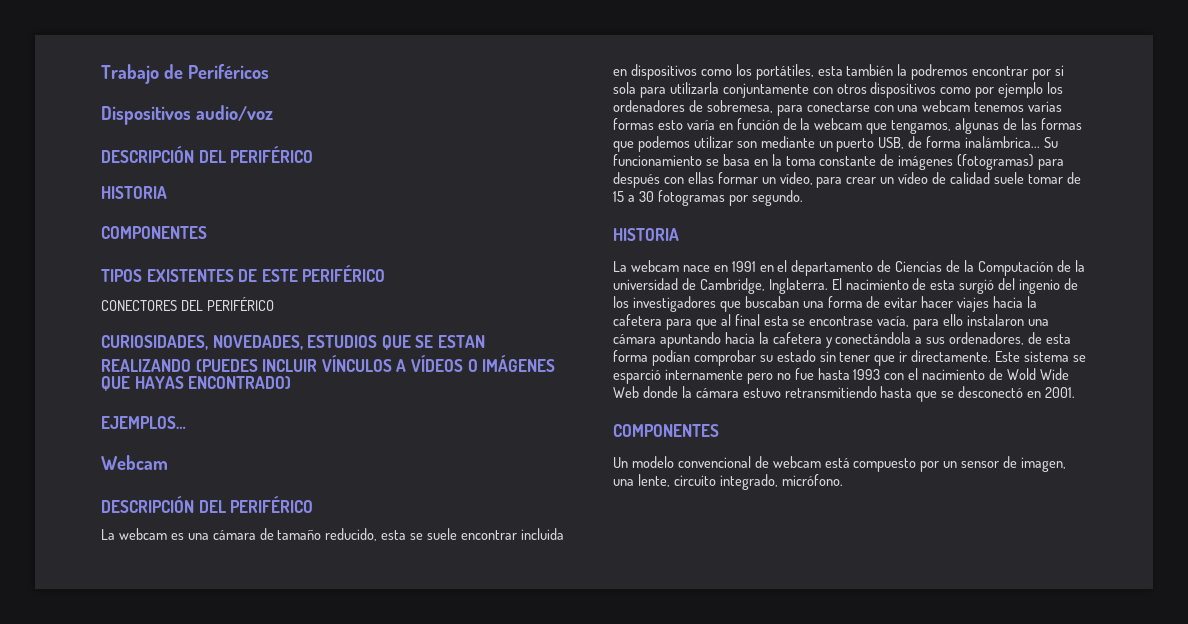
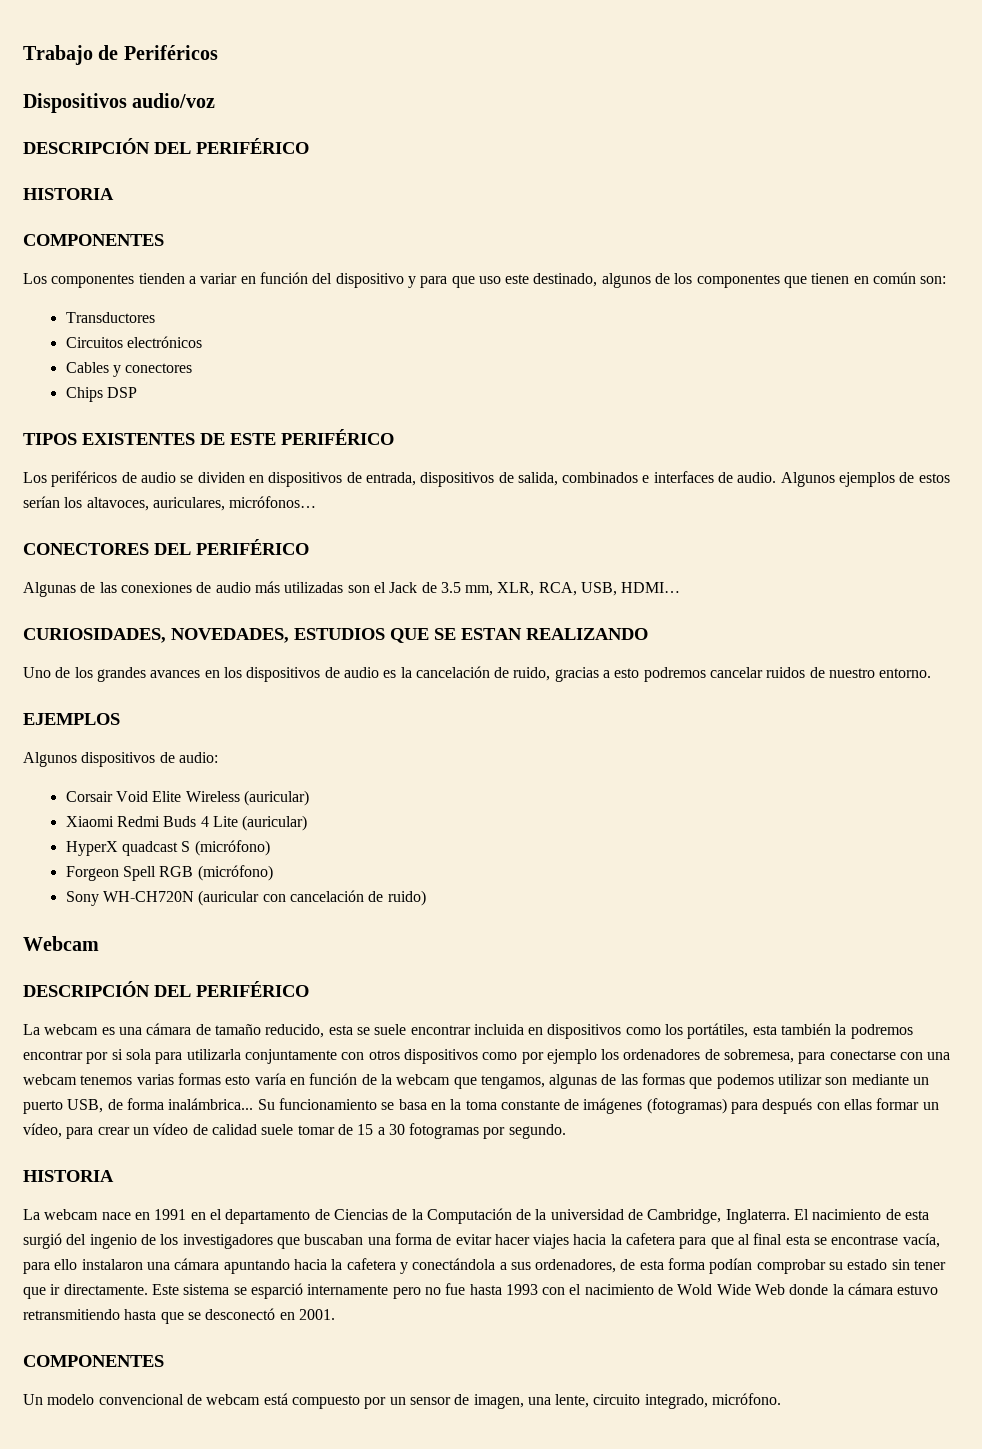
+ Los componentes tienden a variar en función del dispositivo y para que uso este destinado, algunos de los componentes que tienen en común son:
+ Transductores
+ Circuitos electrónicos
+ Cables y conectores
+ Chips DSP
+ Los periféricos de audio se dividen en dispositivos de entrada, dispositivos de salida, combinados e interfaces de audio. Algunos ejemplos de estos serían los altavoces, auriculares, micrófonos…
  CONECTORES DEL PERIFÉRICO
+ Algunas de las conexiones de audio más utilizadas son el Jack de 3.5 mm, XLR, RCA, USB, HDMI…
- CURIOSIDADES, NOVEDADES, ESTUDIOS QUE SE ESTAN REALIZANDO (PUEDES INCLUIR VÍNCULOS A VÍDEOS O IMÁGENES QUE HAYAS ENCONTRADO)
- EJEMPLOS…
+ CURIOSIDADES, NOVEDADES, ESTUDIOS QUE SE ESTAN REALIZANDO
+ Uno de los grandes avances en los dispositivos de audio es la cancelación de ruido, gracias a esto podremos cancelar ruidos de nuestro entorno.
+ EJEMPLOS
+ Algunos dispositivos de audio:
+ Corsair Void Elite Wireless (auricular)
+ Xiaomi Redmi Buds 4 Lite (auricular)
+ HyperX quadcast S (micrófono)
+ Forgeon Spell RGB (micrófono)
+ Sony WH-CH720N (auricular con cancelación de ruido)

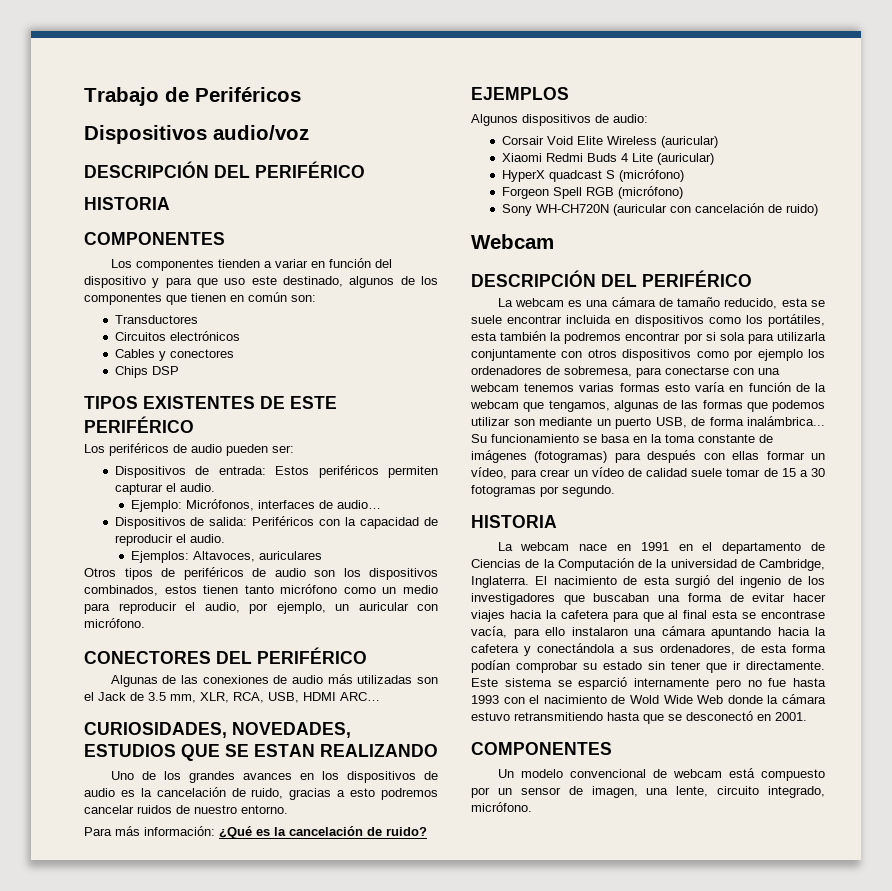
- Los periféricos de audio se dividen en dispositivos de entrada, dispositivos de salida, combinados e interfaces de audio. Algunos ejemplos de estos serían los altavoces, auriculares, micrófonos…
+ Los periféricos de audio pueden ser:
+ Dispositivos de entrada: Estos periféricos permiten capturar el audio.
+ Ejemplo: Micrófonos, interfaces de audio…
+ Dispositivos de salida: Periféricos con la capacidad de reproducir el audio.
+ Ejemplos: Altavoces, auriculares
+ Otros tipos de periféricos de audio son los dispositivos combinados, estos tienen tanto micrófono como un medio para reproducir el audio, por ejemplo, un auricular con micrófono.
- Algunas de las conexiones de audio más utilizadas son el Jack de 3.5 mm, XLR, RCA, USB, HDMI…
+ Algunas de las conexiones de audio más utilizadas son el Jack de 3.5 mm, XLR, RCA, USB, HDMI ARC…
+ Para más información: ¿Qué es la cancelación de ruido?

